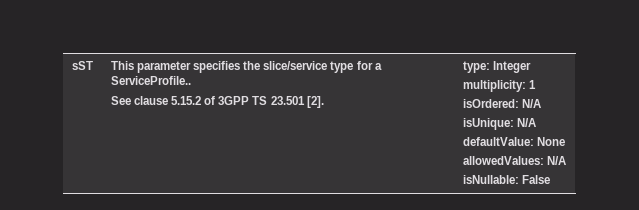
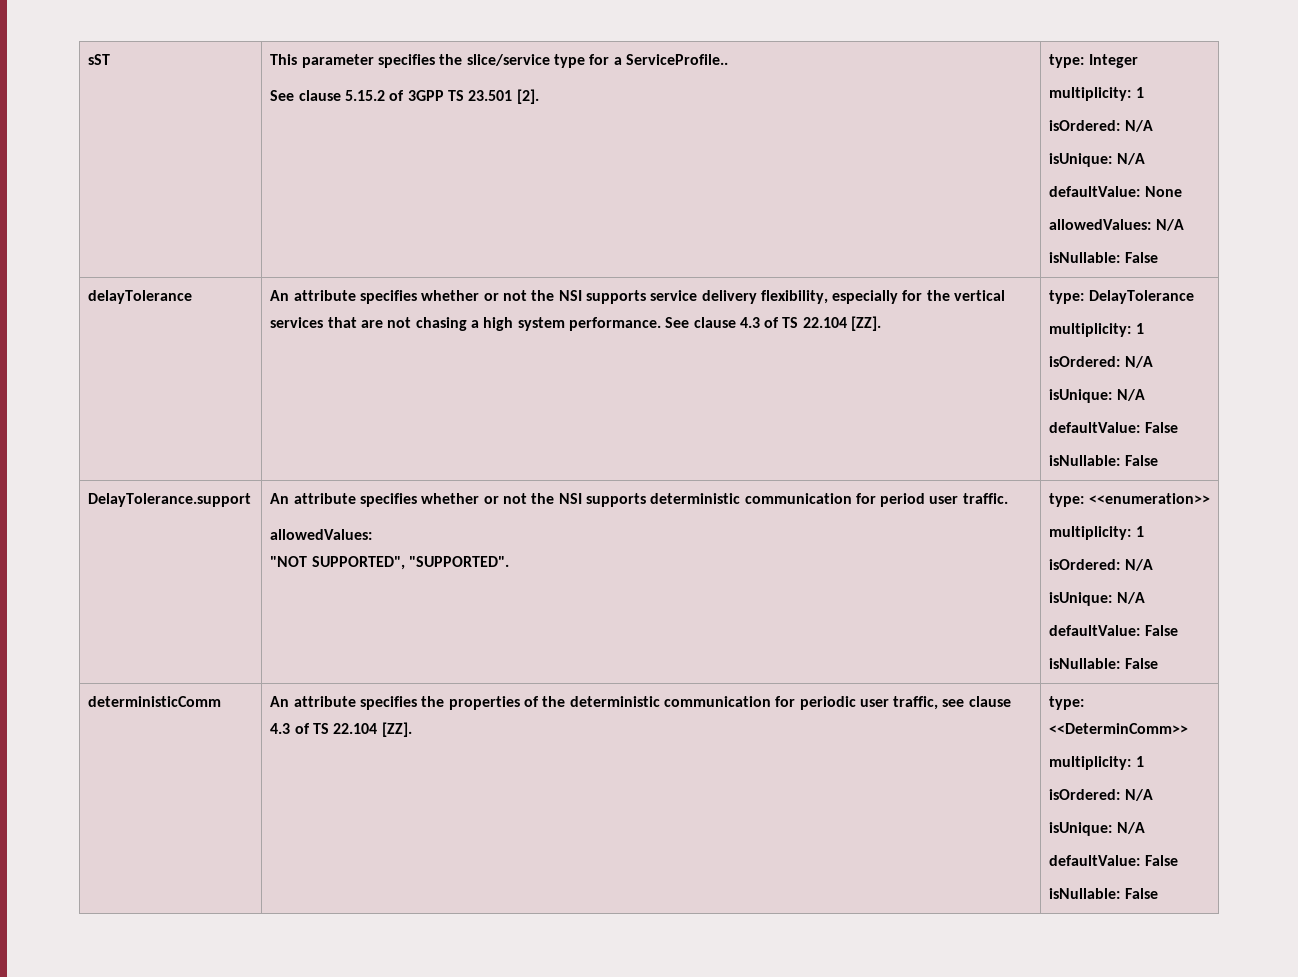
+ delayTolerance | An attribute specifies whether or not the NSI supports service delivery flexibility, especially for the vertical services that are not chasing a high system performance. See clause 4.3 of TS 22.104 [ZZ]. | type: DelayTolerance
+ multiplicity: 1
+ isOrdered: N/A
+ isUnique: N/A
+ defaultValue: False
+ isNullable: False
+ DelayTolerance.support | An attribute specifies whether or not the NSI supports deterministic communication for period user traffic.
+ allowedValues:
+ "NOT SUPPORTED", "SUPPORTED". | type: <<enumeration>>
+ multiplicity: 1
+ isOrdered: N/A
+ isUnique: N/A
+ defaultValue: False
+ isNullable: False
+ deterministicComm | An attribute specifies the properties of the deterministic communication for periodic user traffic, see clause 4.3 of TS 22.104 [ZZ]. | type: <<DeterminComm>>
+ multiplicity: 1
+ isOrdered: N/A
+ isUnique: N/A
+ defaultValue: False
+ isNullable: False

